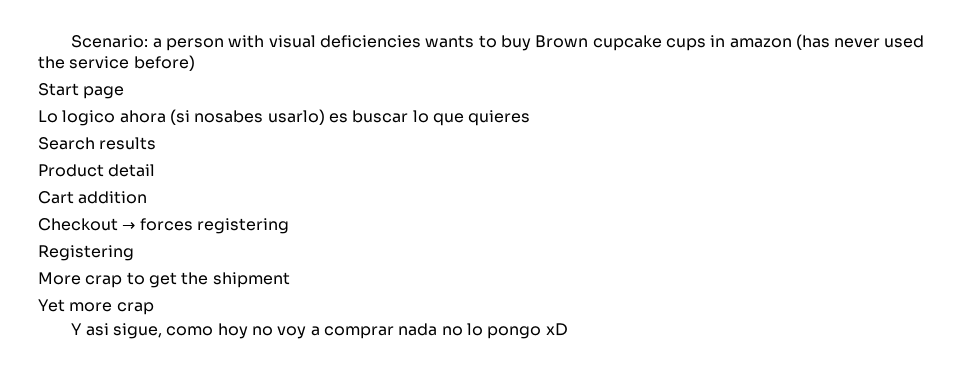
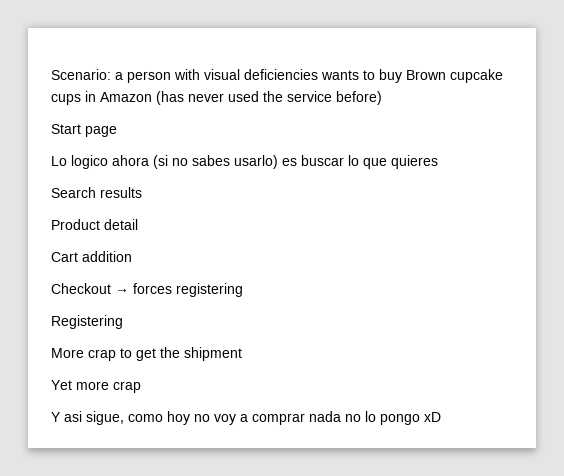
- Scenario: a person with visual deficiencies wants to buy Brown cupcake cups in amazon (has never used the service before)
+ Scenario: a person with visual deficiencies wants to buy Brown cupcake cups in Amazon (has never used the service before)
- Lo logico ahora (si nosabes usarlo) es buscar lo que quieres
+ Lo logico ahora (si no sabes usarlo) es buscar lo que quieres

